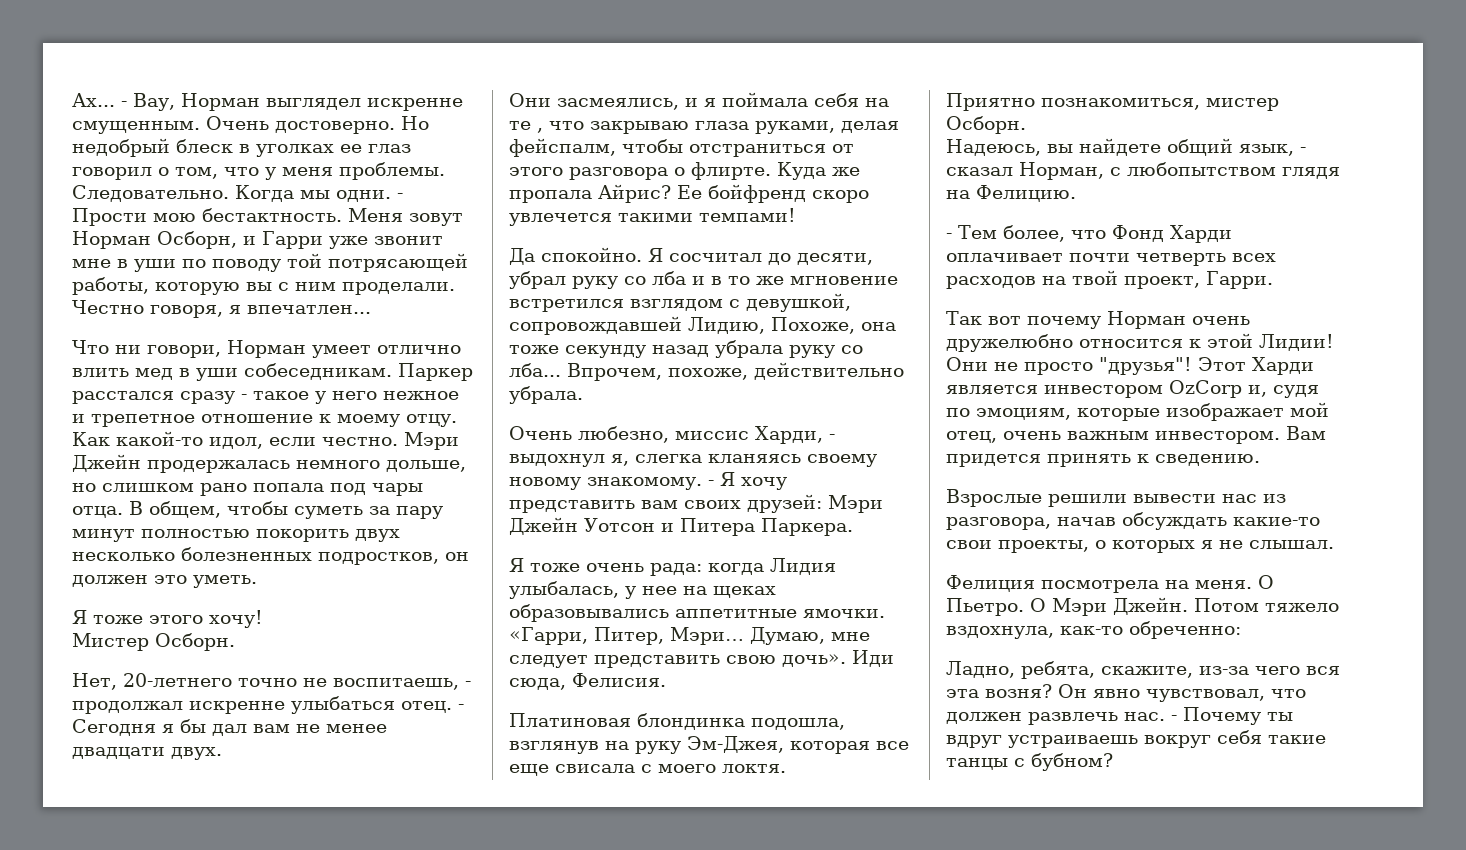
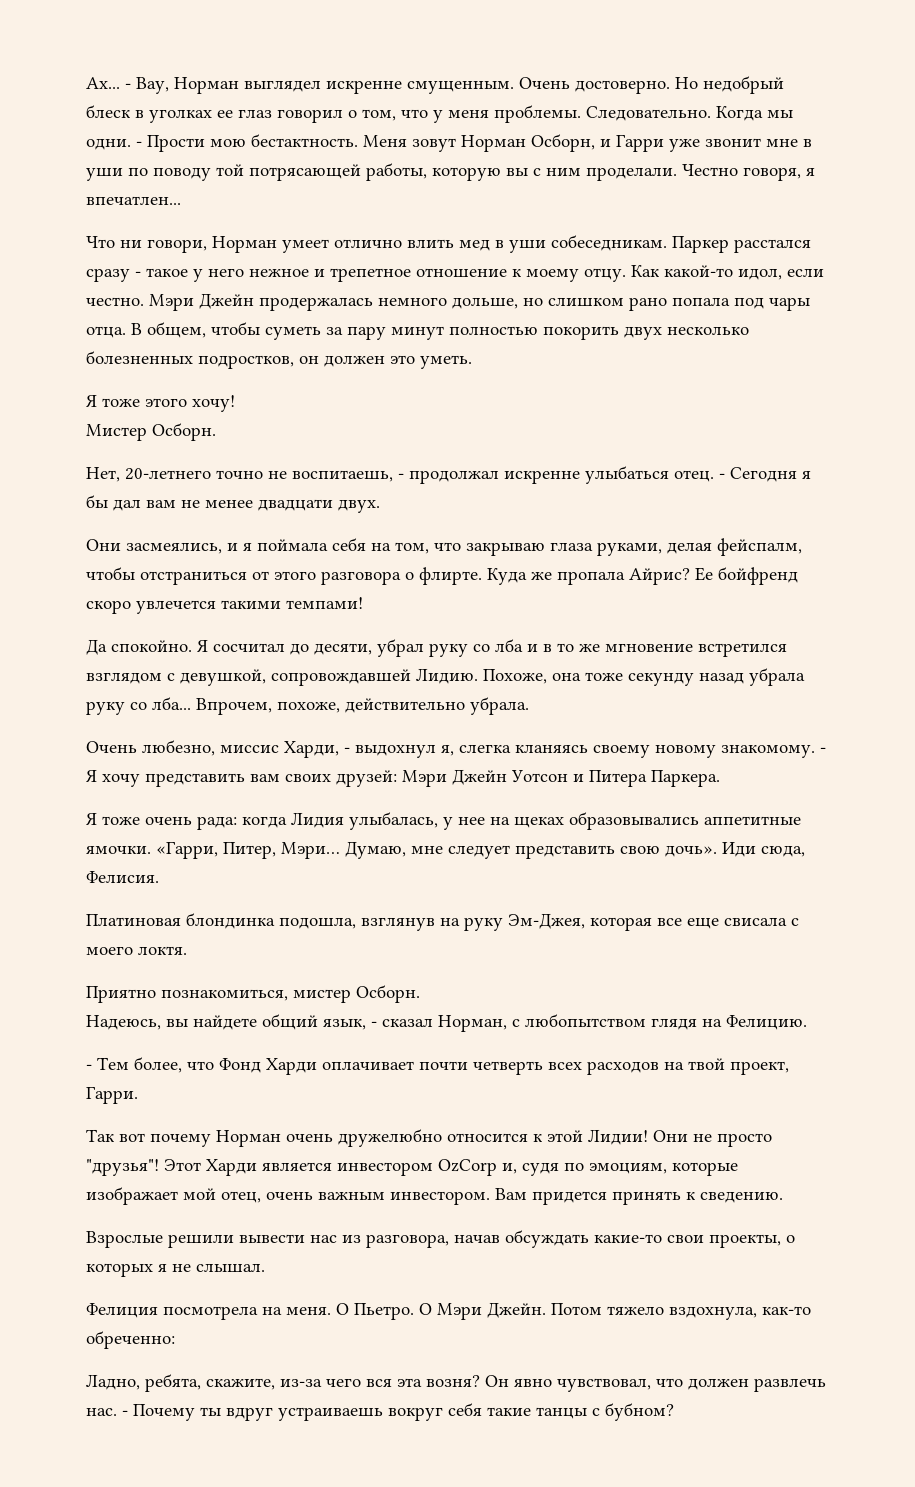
- Они засмеялись, и я поймала себя на те , что закрываю глаза руками, делая фейспалм, чтобы отстраниться от этого разговора о флирте.
+ Они засмеялись, и я поймала себя на том, что закрываю глаза руками, делая фейспалм, чтобы отстраниться от этого разговора о флирте.
- Я сосчитал до десяти, убрал руку со лба и в то же мгновение встретился взглядом с девушкой, сопровождавшей Лидию, Похоже, она тоже секунду назад убрала руку со лба...
+ Я сосчитал до десяти, убрал руку со лба и в то же мгновение встретился взглядом с девушкой, сопровождавшей Лидию. Похоже, она тоже секунду назад убрала руку со лба...

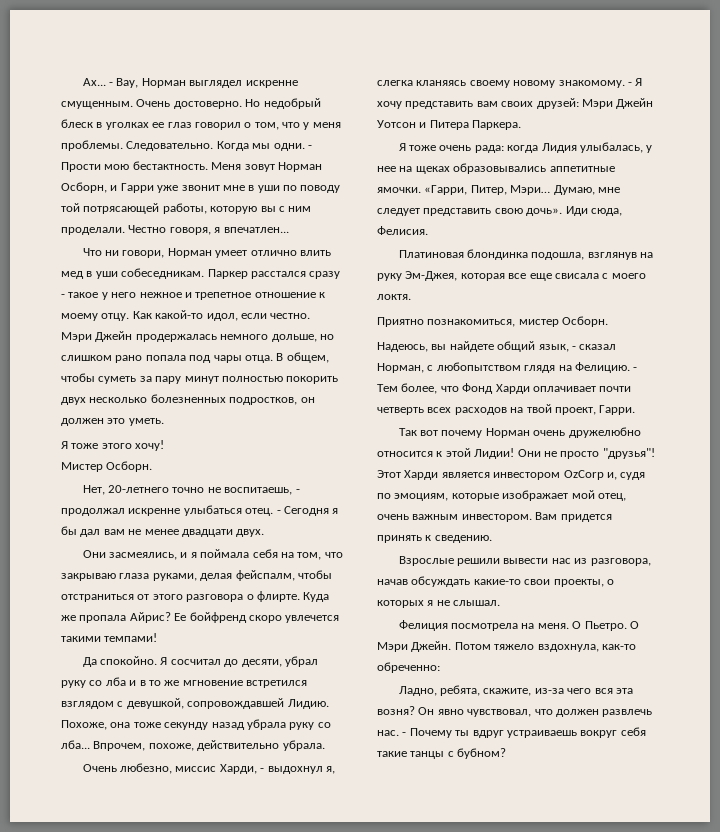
- Надеюсь, вы найдете общий язык, - сказал Норман, с любопытством глядя на Фелицию.
- - Тем более, что Фонд Харди оплачивает почти четверть всех расходов на твой проект, Гарри.
+ Надеюсь, вы найдете общий язык, - сказал Норман, с любопытством глядя на Фелицию. - Тем более, что Фонд Харди оплачивает почти четверть всех расходов на твой проект, Гарри.

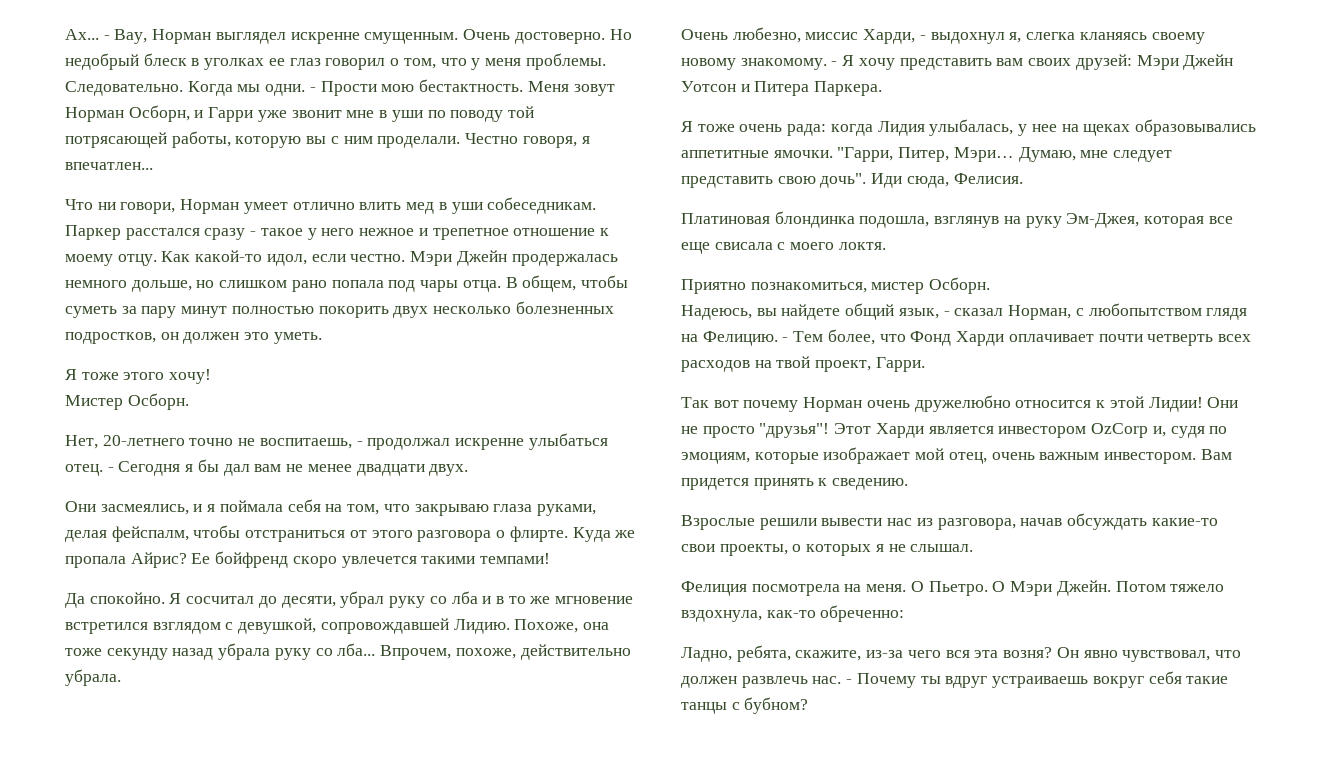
- «Гарри, Питер, Мэри…
+ "Гарри, Питер, Мэри…
- Думаю, мне следует представить свою дочь».
+ Думаю, мне следует представить свою дочь".

